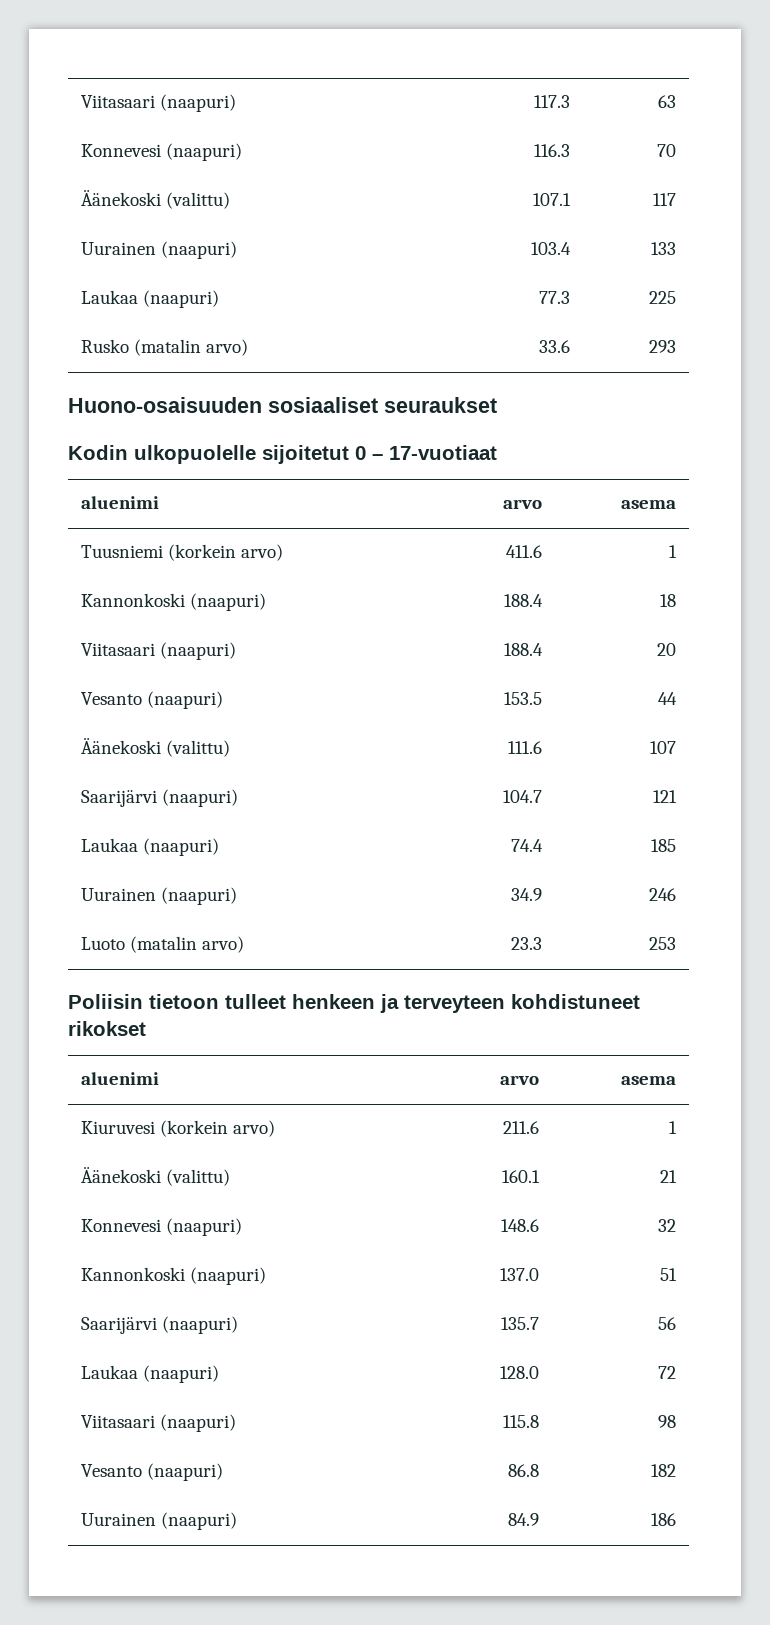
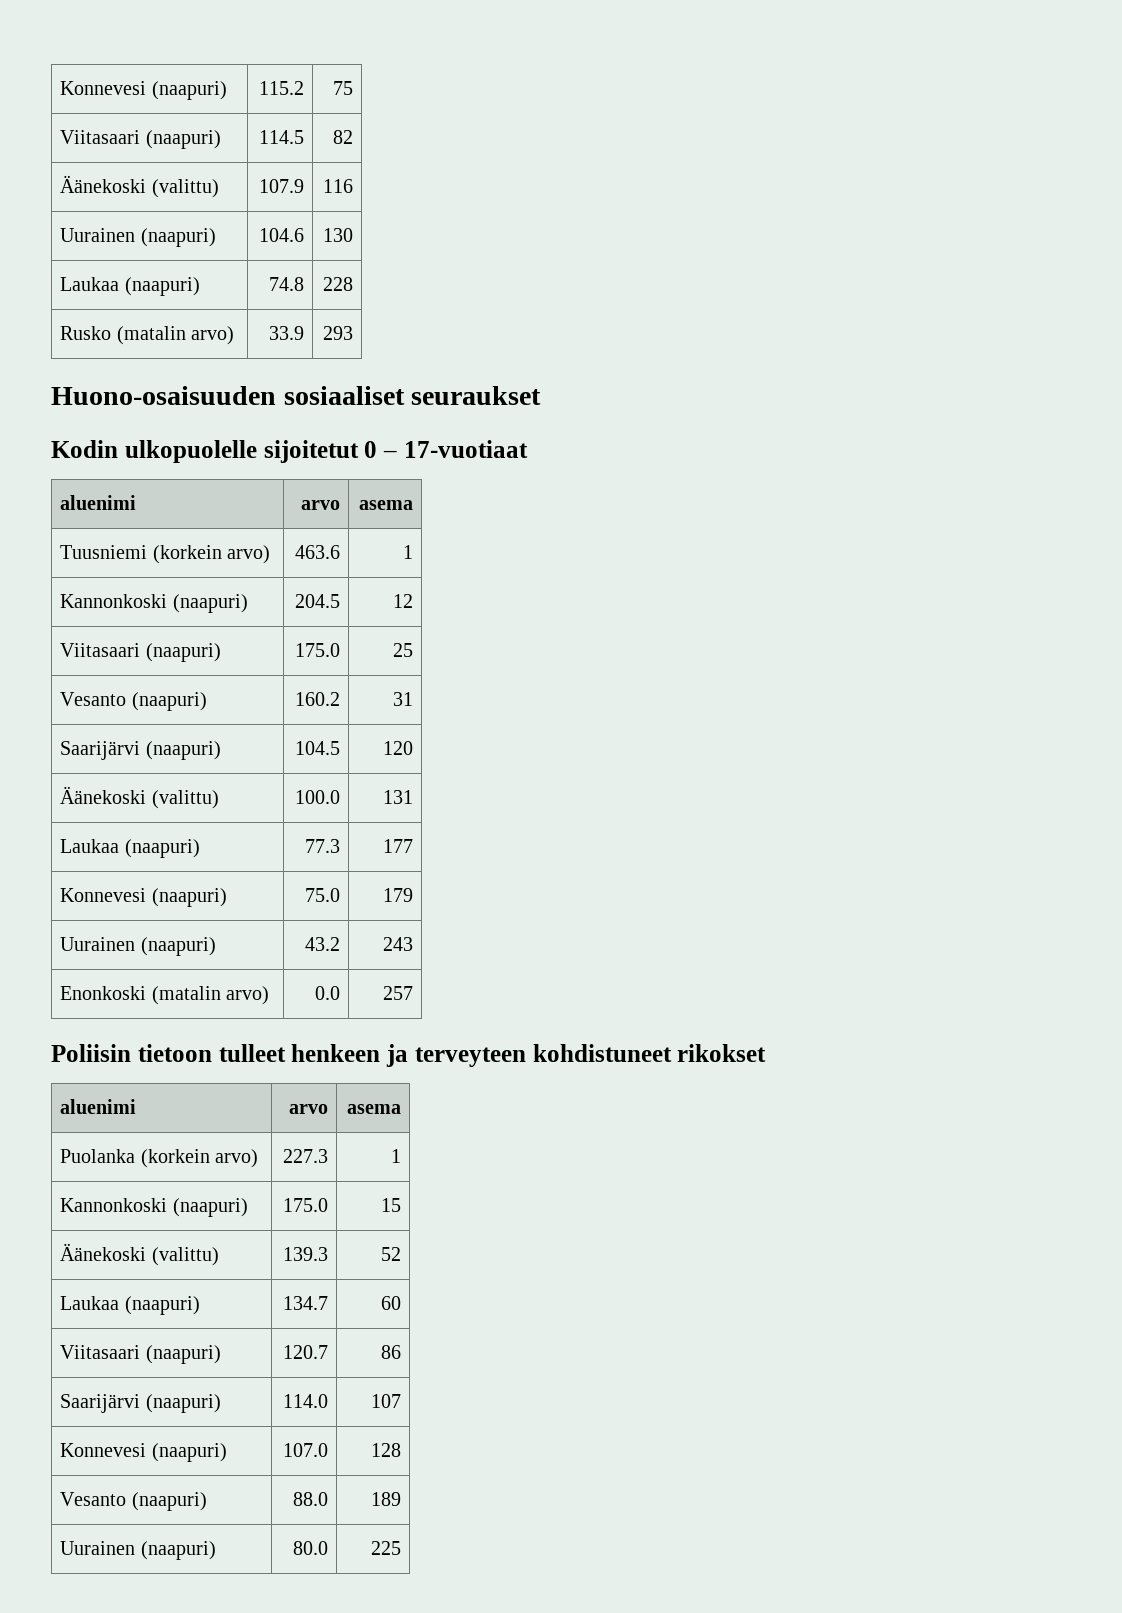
- Viitasaari (naapuri) | 117.3 | 63
- Konnevesi (naapuri) | 116.3 | 70
- Äänekoski (valittu) | 107.1 | 117
- Uurainen (naapuri) | 103.4 | 133
- Laukaa (naapuri) | 77.3 | 225
+ Konnevesi (naapuri) | 115.2 | 75
+ Viitasaari (naapuri) | 114.5 | 82
+ Äänekoski (valittu) | 107.9 | 116
+ Uurainen (naapuri) | 104.6 | 130
+ Laukaa (naapuri) | 74.8 | 228
- Rusko (matalin arvo) | 33.6 | 293
+ Rusko (matalin arvo) | 33.9 | 293
- Tuusniemi (korkein arvo) | 411.6 | 1
- Kannonkoski (naapuri) | 188.4 | 18
- Viitasaari (naapuri) | 188.4 | 20
- Vesanto (naapuri) | 153.5 | 44
- Äänekoski (valittu) | 111.6 | 107
- Saarijärvi (naapuri) | 104.7 | 121
- Laukaa (naapuri) | 74.4 | 185
- Uurainen (naapuri) | 34.9 | 246
- Luoto (matalin arvo) | 23.3 | 253
+ Tuusniemi (korkein arvo) | 463.6 | 1
+ Kannonkoski (naapuri) | 204.5 | 12
+ Viitasaari (naapuri) | 175.0 | 25
+ Vesanto (naapuri) | 160.2 | 31
+ Saarijärvi (naapuri) | 104.5 | 120
+ Äänekoski (valittu) | 100.0 | 131
+ Laukaa (naapuri) | 77.3 | 177
+ Konnevesi (naapuri) | 75.0 | 179
+ Uurainen (naapuri) | 43.2 | 243
+ Enonkoski (matalin arvo) | 0.0 | 257
- Kiuruvesi (korkein arvo) | 211.6 | 1
- Äänekoski (valittu) | 160.1 | 21
- Konnevesi (naapuri) | 148.6 | 32
- Kannonkoski (naapuri) | 137.0 | 51
- Saarijärvi (naapuri) | 135.7 | 56
- Laukaa (naapuri) | 128.0 | 72
- Viitasaari (naapuri) | 115.8 | 98
- Vesanto (naapuri) | 86.8 | 182
- Uurainen (naapuri) | 84.9 | 186
+ Puolanka (korkein arvo) | 227.3 | 1
+ Kannonkoski (naapuri) | 175.0 | 15
+ Äänekoski (valittu) | 139.3 | 52
+ Laukaa (naapuri) | 134.7 | 60
+ Viitasaari (naapuri) | 120.7 | 86
+ Saarijärvi (naapuri) | 114.0 | 107
+ Konnevesi (naapuri) | 107.0 | 128
+ Vesanto (naapuri) | 88.0 | 189
+ Uurainen (naapuri) | 80.0 | 225

